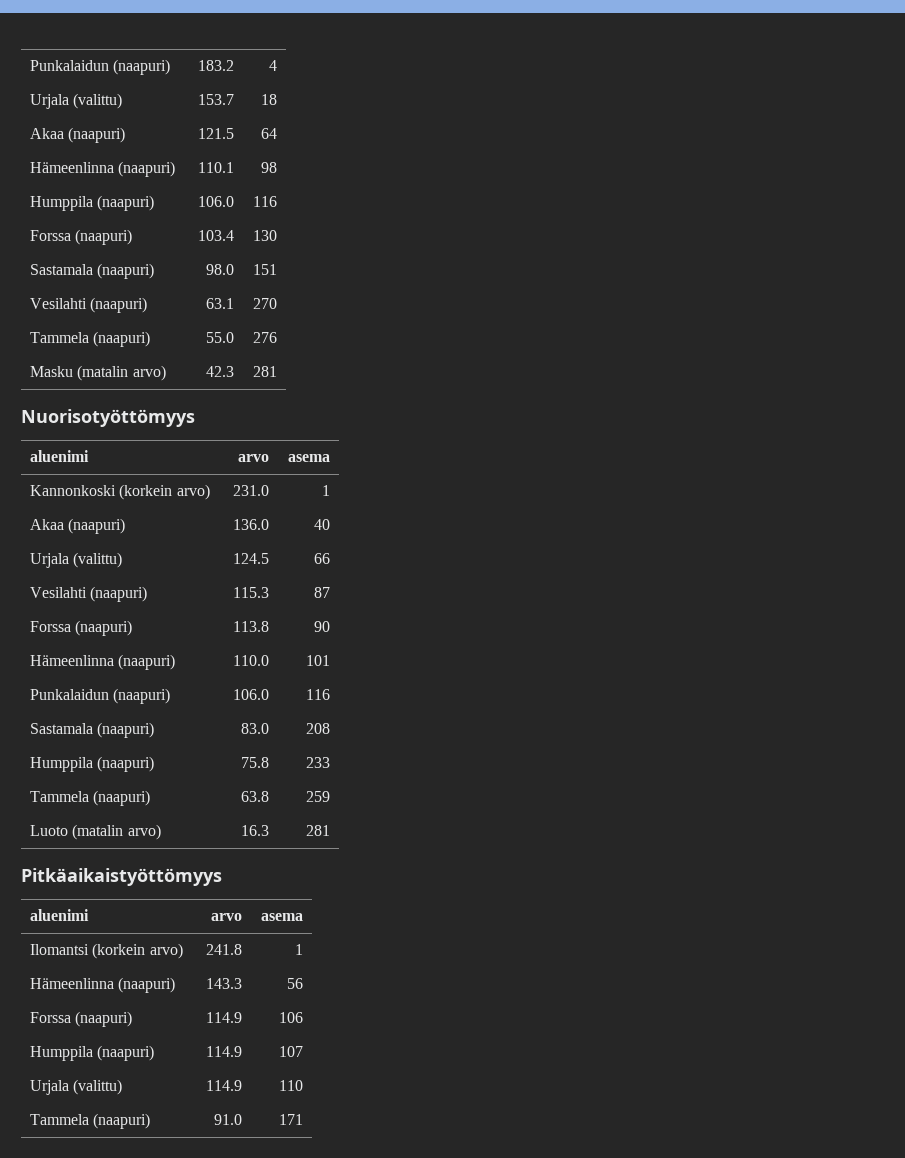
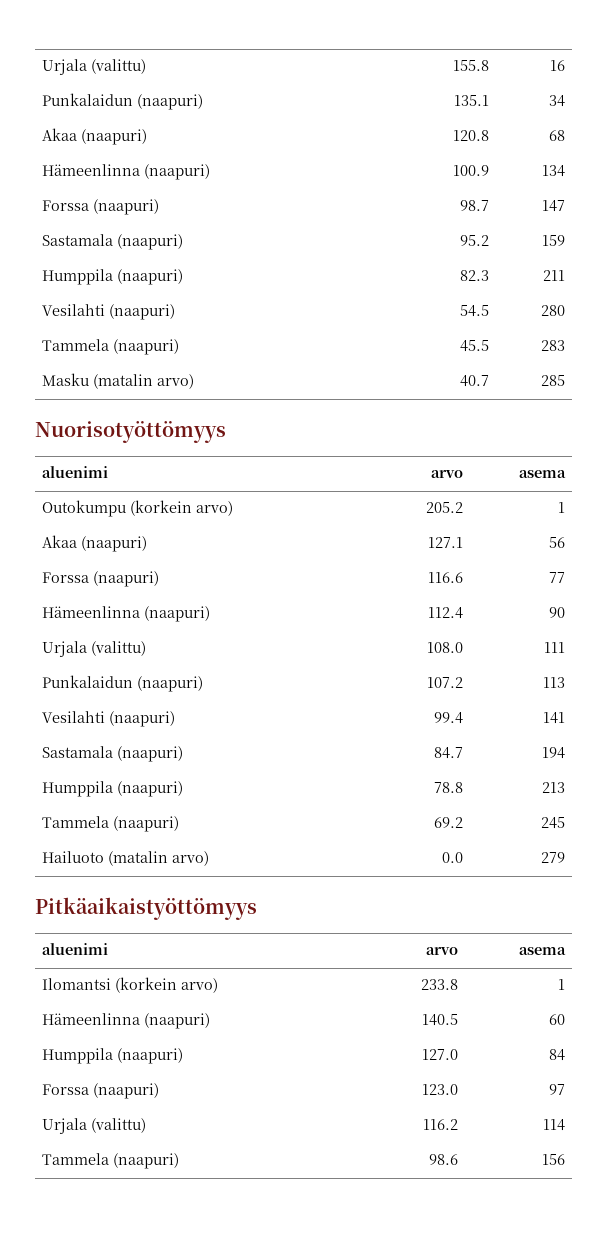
- Punkalaidun (naapuri) | 183.2 | 4
- Urjala (valittu) | 153.7 | 18
- Akaa (naapuri) | 121.5 | 64
- Hämeenlinna (naapuri) | 110.1 | 98
- Humppila (naapuri) | 106.0 | 116
- Forssa (naapuri) | 103.4 | 130
- Sastamala (naapuri) | 98.0 | 151
- Vesilahti (naapuri) | 63.1 | 270
- Tammela (naapuri) | 55.0 | 276
+ Urjala (valittu) | 155.8 | 16
+ Punkalaidun (naapuri) | 135.1 | 34
+ Akaa (naapuri) | 120.8 | 68
+ Hämeenlinna (naapuri) | 100.9 | 134
+ Forssa (naapuri) | 98.7 | 147
+ Sastamala (naapuri) | 95.2 | 159
+ Humppila (naapuri) | 82.3 | 211
+ Vesilahti (naapuri) | 54.5 | 280
+ Tammela (naapuri) | 45.5 | 283
- Masku (matalin arvo) | 42.3 | 281
+ Masku (matalin arvo) | 40.7 | 285
- Kannonkoski (korkein arvo) | 231.0 | 1
+ Outokumpu (korkein arvo) | 205.2 | 1
- Akaa (naapuri) | 136.0 | 40
- Urjala (valittu) | 124.5 | 66
- Vesilahti (naapuri) | 115.3 | 87
- Forssa (naapuri) | 113.8 | 90
- Hämeenlinna (naapuri) | 110.0 | 101
- Punkalaidun (naapuri) | 106.0 | 116
- Sastamala (naapuri) | 83.0 | 208
- Humppila (naapuri) | 75.8 | 233
- Tammela (naapuri) | 63.8 | 259
- Luoto (matalin arvo) | 16.3 | 281
+ Akaa (naapuri) | 127.1 | 56
+ Forssa (naapuri) | 116.6 | 77
+ Hämeenlinna (naapuri) | 112.4 | 90
+ Urjala (valittu) | 108.0 | 111
+ Punkalaidun (naapuri) | 107.2 | 113
+ Vesilahti (naapuri) | 99.4 | 141
+ Sastamala (naapuri) | 84.7 | 194
+ Humppila (naapuri) | 78.8 | 213
+ Tammela (naapuri) | 69.2 | 245
+ Hailuoto (matalin arvo) | 0.0 | 279
- Ilomantsi (korkein arvo) | 241.8 | 1
+ Ilomantsi (korkein arvo) | 233.8 | 1
- Hämeenlinna (naapuri) | 143.3 | 56
- Forssa (naapuri) | 114.9 | 106
- Humppila (naapuri) | 114.9 | 107
- Urjala (valittu) | 114.9 | 110
- Tammela (naapuri) | 91.0 | 171
+ Hämeenlinna (naapuri) | 140.5 | 60
+ Humppila (naapuri) | 127.0 | 84
+ Forssa (naapuri) | 123.0 | 97
+ Urjala (valittu) | 116.2 | 114
+ Tammela (naapuri) | 98.6 | 156

